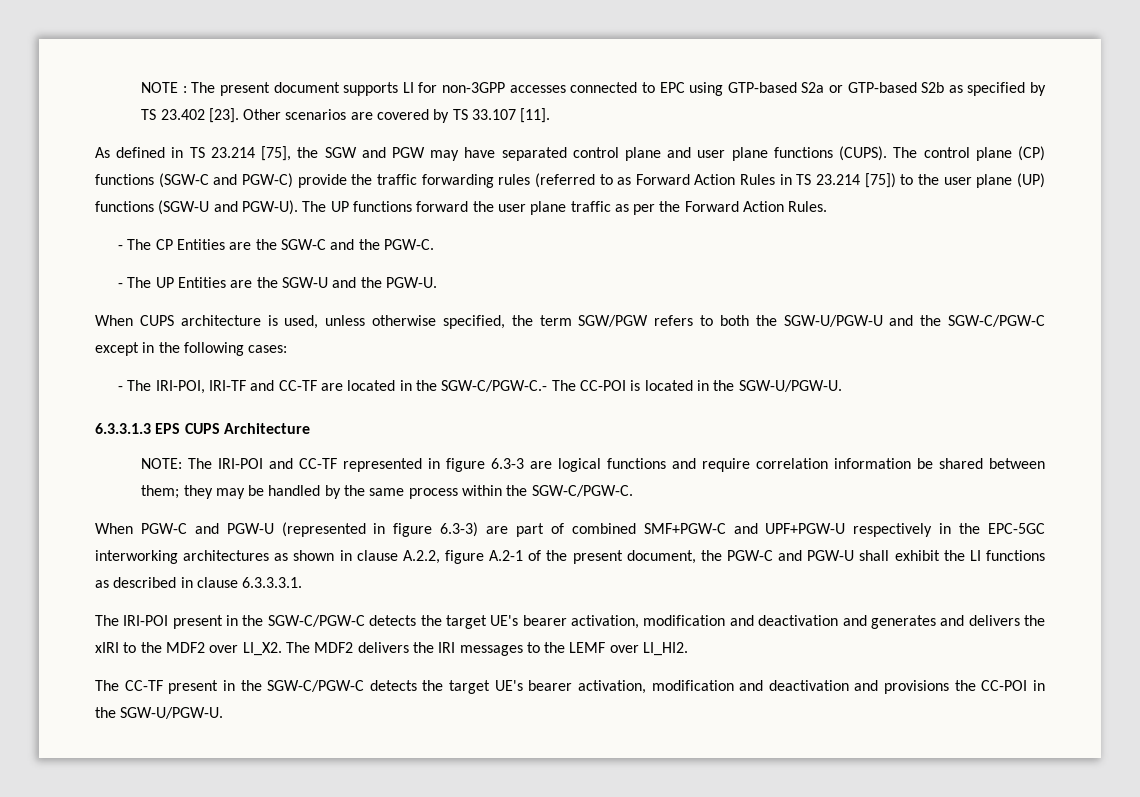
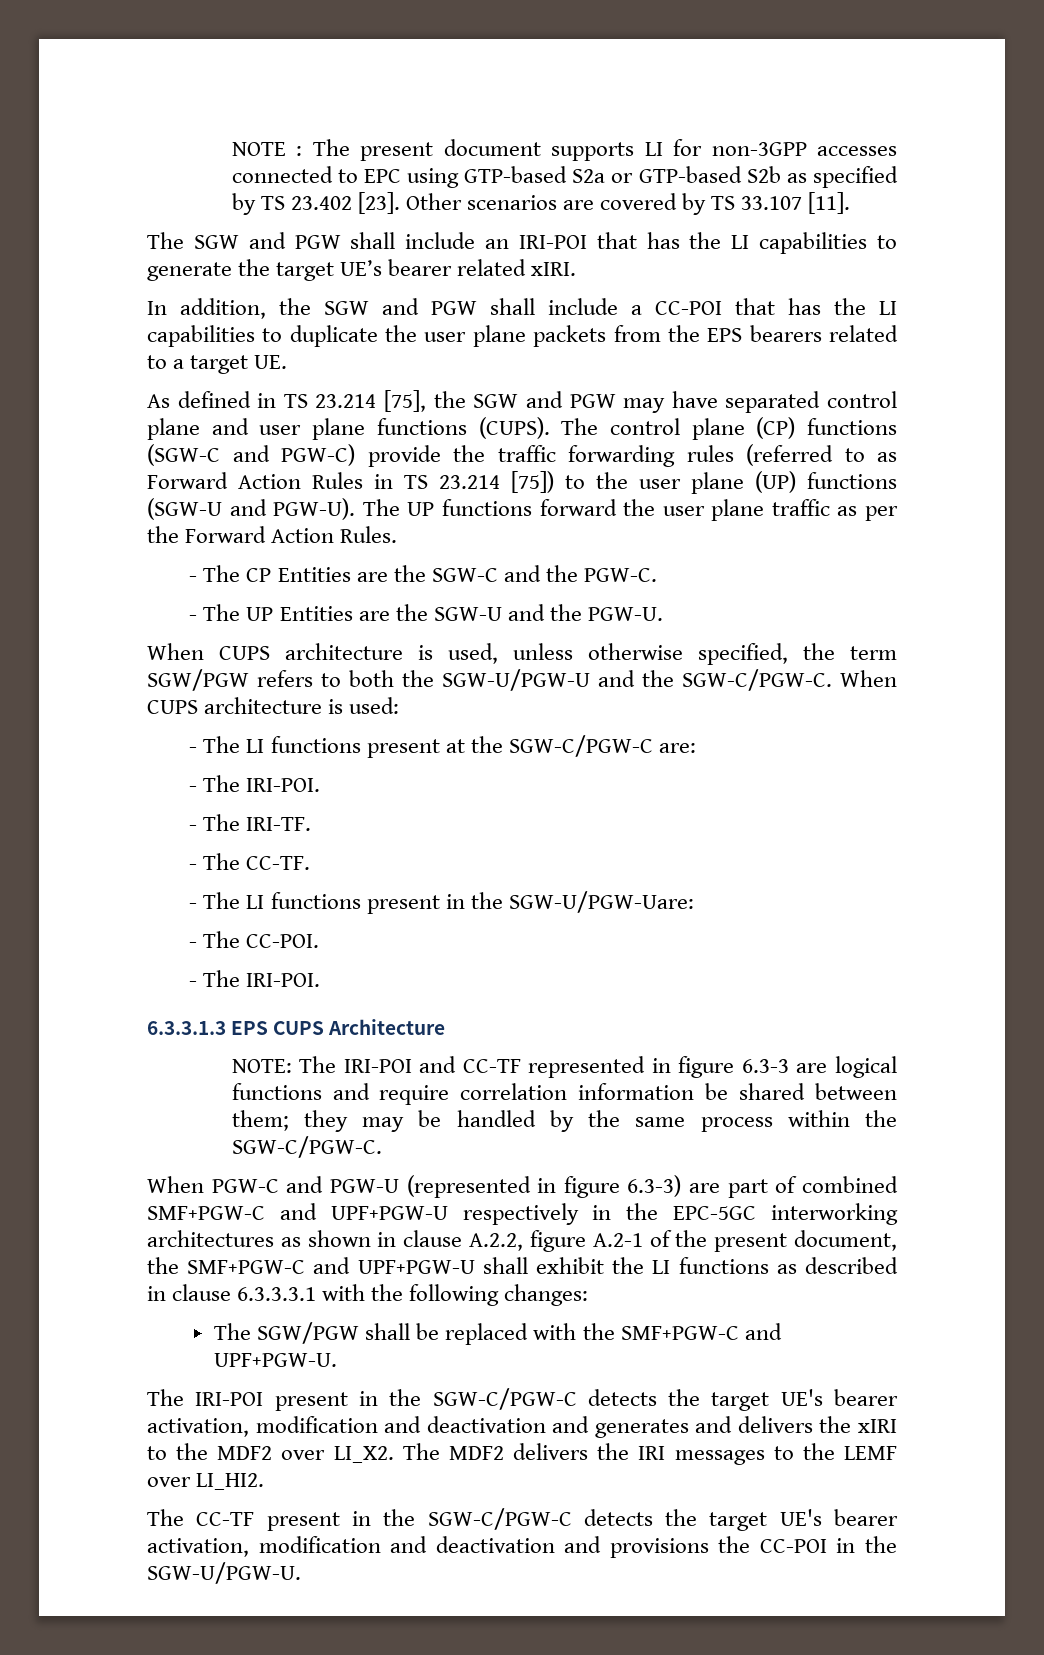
+ The SGW and PGW shall include an IRI-POI that has the LI capabilities to generate the target UE’s bearer related xIRI.
+ In addition, the SGW and PGW shall include a CC-POI that has the LI capabilities to duplicate the user plane packets from the EPS bearers related to a target UE.
- When CUPS architecture is used, unless otherwise specified, the term SGW/PGW refers to both the SGW-U/PGW-U and the SGW-C/PGW-C except in the following cases:
- - The IRI-POI, IRI-TF and CC-TF are located in the SGW-C/PGW-C.- The CC-POI is located in the SGW-U/PGW-U.
+ When CUPS architecture is used, unless otherwise specified, the term SGW/PGW refers to both the SGW-U/PGW-U and the SGW-C/PGW-C. When CUPS architecture is used:
+ - The LI functions present at the SGW-C/PGW-C are:
+ - The IRI-POI.
+ - The IRI-TF.
+ - The CC-TF.
+ - The LI functions present in the SGW-U/PGW-Uare:
+ - The CC-POI.
+ - The IRI-POI.
- When PGW-C and PGW-U (represented in figure 6.3-3) are part of combined SMF+PGW-C and UPF+PGW-U respectively in the EPC-5GC interworking architectures as shown in clause A.2.2, figure A.2-1 of the present document, the PGW-C and PGW-U shall exhibit the LI functions as described in clause 6.3.3.3.1.
+ When PGW-C and PGW-U (represented in figure 6.3-3) are part of combined SMF+PGW-C and UPF+PGW-U respectively in the EPC-5GC interworking architectures as shown in clause A.2.2, figure A.2-1 of the present document, the SMF+PGW-C and UPF+PGW-U shall exhibit the LI functions as described in clause 6.3.3.3.1 with the following changes:
+ The SGW/PGW shall be replaced with the SMF+PGW-C and UPF+PGW-U.

